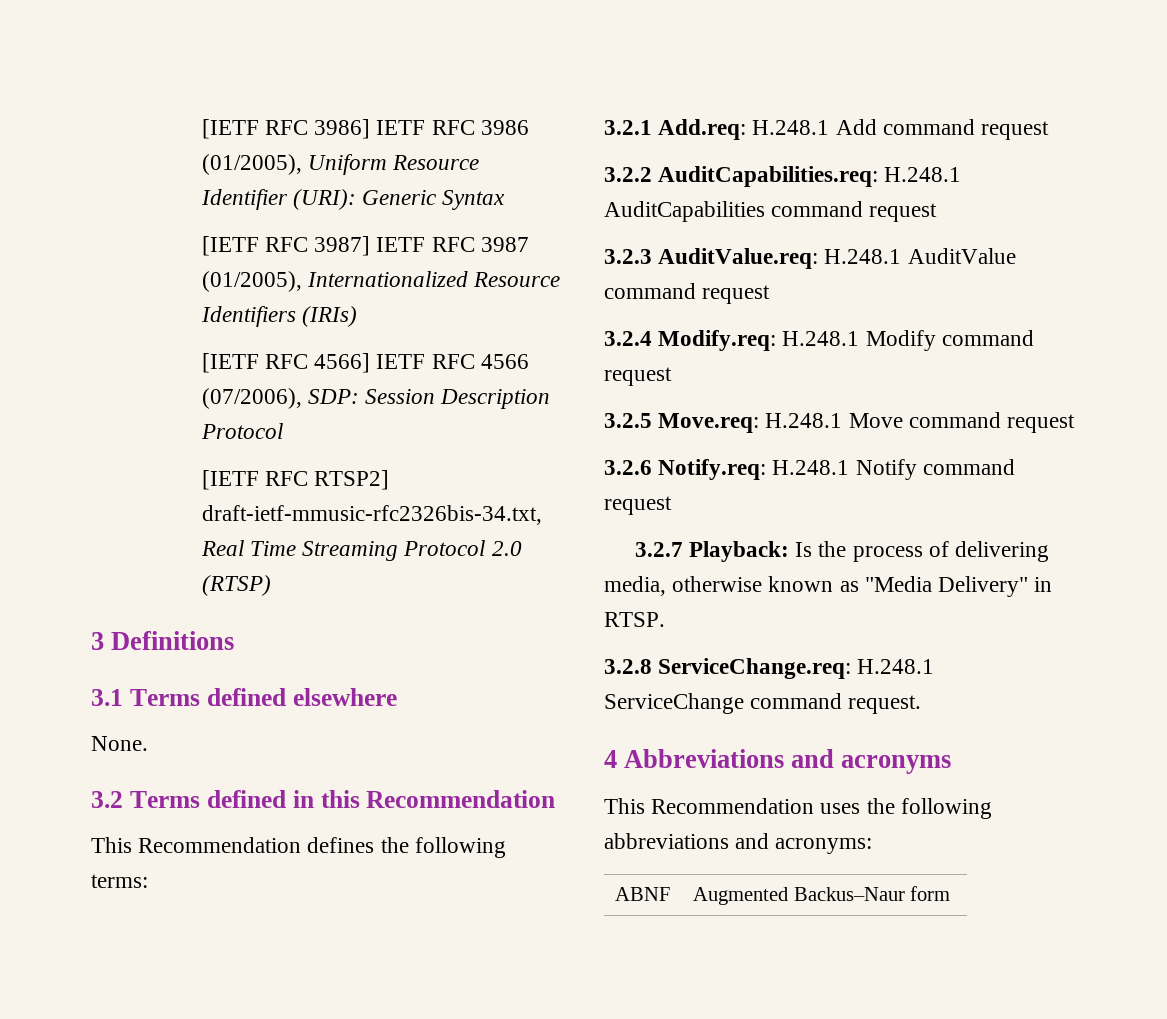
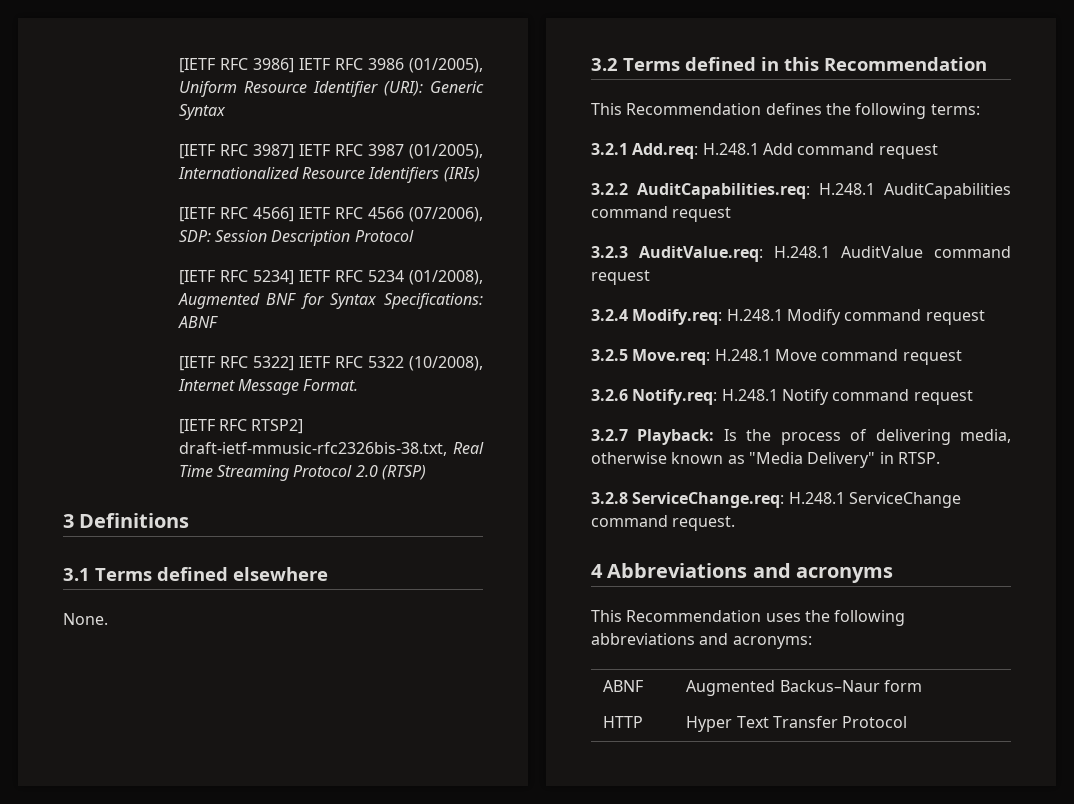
+ [IETF RFC 5234] IETF RFC 5234 (01/2008), Augmented BNF for Syntax Specifications: ABNF
+ [IETF RFC 5322] IETF RFC 5322 (10/2008), Internet Message Format.
- [IETF RFC RTSP2] draft-ietf-mmusic-rfc2326bis-34.txt, Real Time Streaming Protocol 2.0 (RTSP)
+ [IETF RFC RTSP2] draft-ietf-mmusic-rfc2326bis-38.txt, Real Time Streaming Protocol 2.0 (RTSP)
+ HTTP | Hyper Text Transfer Protocol

